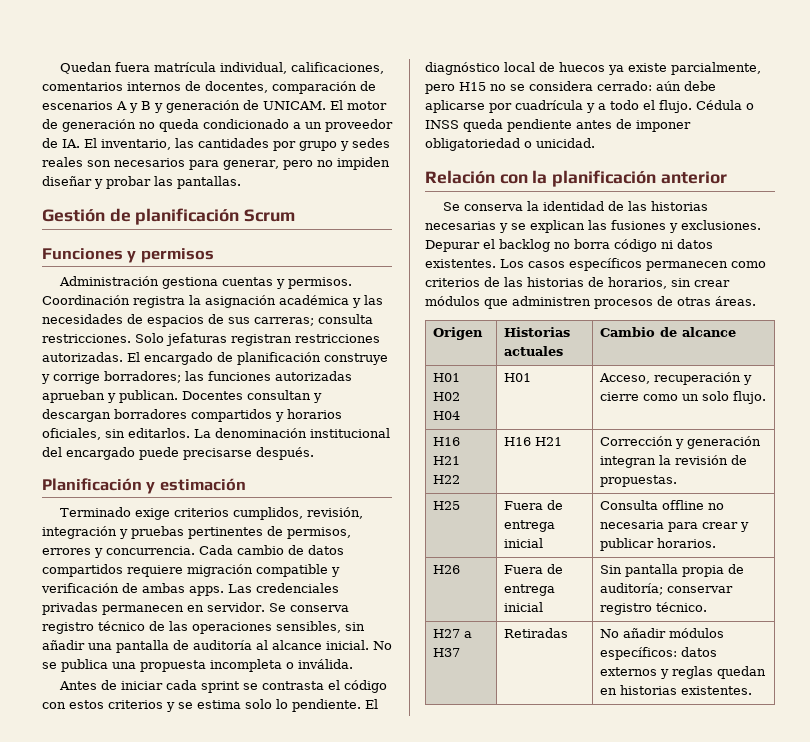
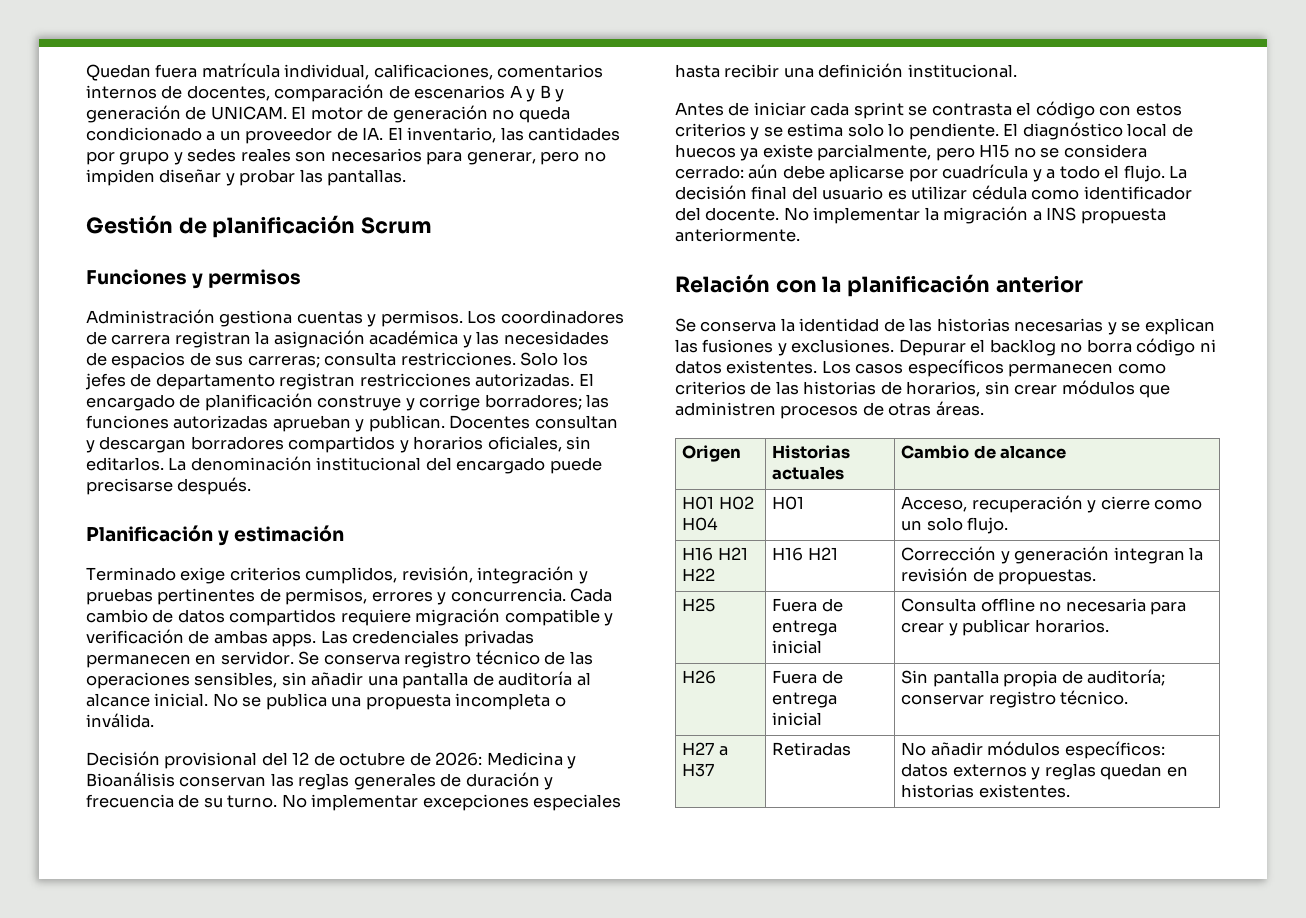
- Coordinación registra la asignación académica y las necesidades de espacios de sus carreras; consulta restricciones.
+ Los coordinadores de carrera registran la asignación académica y las necesidades de espacios de sus carreras; consulta restricciones.
- Solo jefaturas registran restricciones autorizadas.
+ Solo los jefes de departamento registran restricciones autorizadas.
+ Decisión provisional del 12 de octubre de 2026: Medicina y Bioanálisis conservan las reglas generales de duración y frecuencia de su turno. No implementar excepciones especiales hasta recibir una definición institucional.
- Cédula o INSS queda pendiente antes de imponer obligatoriedad o unicidad.
+ La decisión final del usuario es utilizar cédula como identificador del docente. No implementar la migración a INS propuesta anteriormente.

